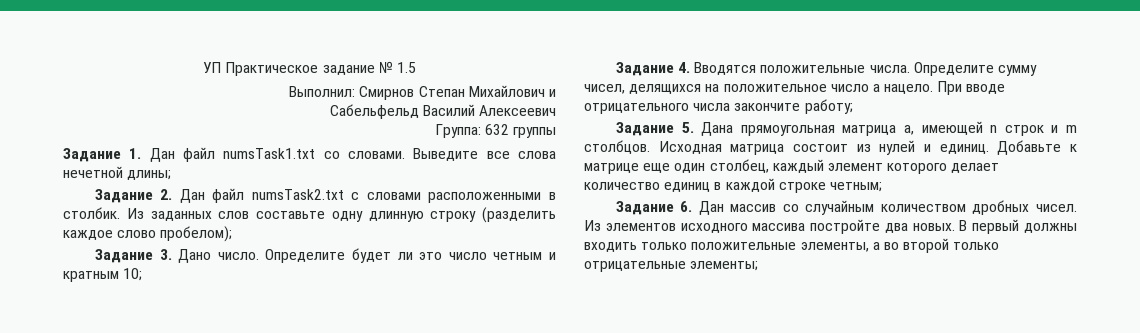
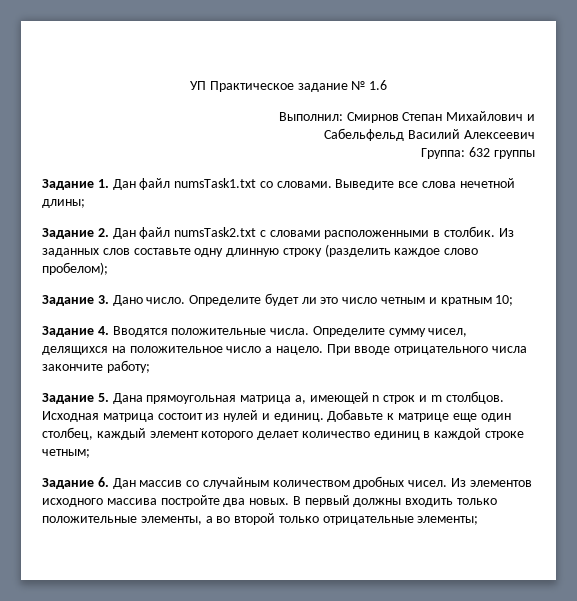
- УП Практическое задание № 1.5
+ УП Практическое задание № 1.6

